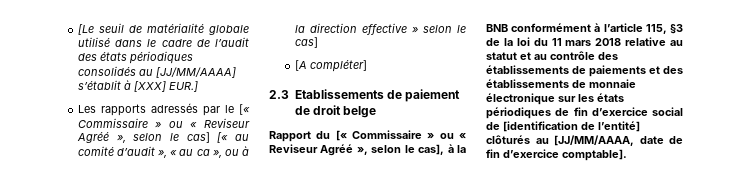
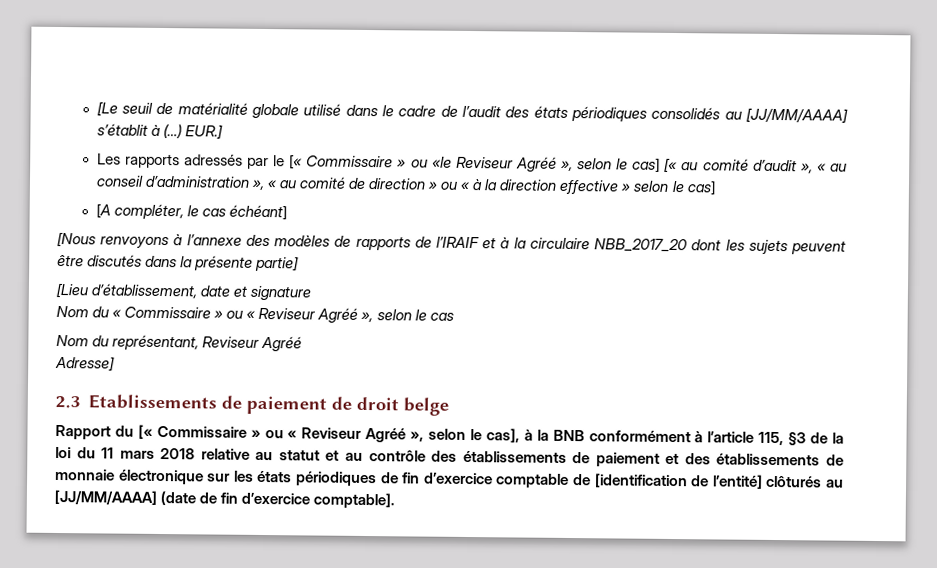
- [Le seuil de matérialité globale utilisé dans le cadre de l’audit des états périodiques consolidés au [JJ/MM/AAAA] s’établit à [XXX] EUR.]
+ [Le seuil de matérialité globale utilisé dans le cadre de l’audit des états périodiques consolidés au [JJ/MM/AAAA] s’établit à (…) EUR.]
- Les rapports adressés par le [« Commissaire » ou « Reviseur Agréé », selon le cas] [« au comité d’audit », « au ca », ou à la direction effective » selon le cas]
+ Les rapports adressés par le [« Commissaire » ou «le Reviseur Agréé », selon le cas] [« au comité d’audit », « au conseil d’administration », « au comité de direction » ou « à la direction effective » selon le cas]
- [A compléter]
+ [A compléter, le cas échéant]
+ [Nous renvoyons à l’annexe des modèles de rapports de l’IRAIF et à la circulaire NBB_2017_20 dont les sujets peuvent être discutés dans la présente partie]
+ [Lieu d’établissement, date et signature
+ Nom du « Commissaire » ou « Reviseur Agréé », selon le cas
+ Nom du représentant, Reviseur Agréé
+ Adresse]
- Rapport du [« Commissaire » ou « Reviseur Agréé », selon le cas], à la BNB conformément à l’article 115, §3 de la loi du 11 mars 2018 relative au statut et au contrôle des établissements de paiements et des établissements de monnaie électronique sur les états périodiques de fin d’exercice social de [identification de l’entité] clôturés au [JJ/MM/AAAA, date de fin d’exercice comptable].
+ Rapport du [« Commissaire » ou « Reviseur Agréé », selon le cas], à la BNB conformément à l’article 115, §3 de la loi du 11 mars 2018 relative au statut et au contrôle des établissements de paiement et des établissements de monnaie électronique sur les états périodiques de fin d’exercice comptable de [identification de l’entité] clôturés au [JJ/MM/AAAA] (date de fin d’exercice comptable].

